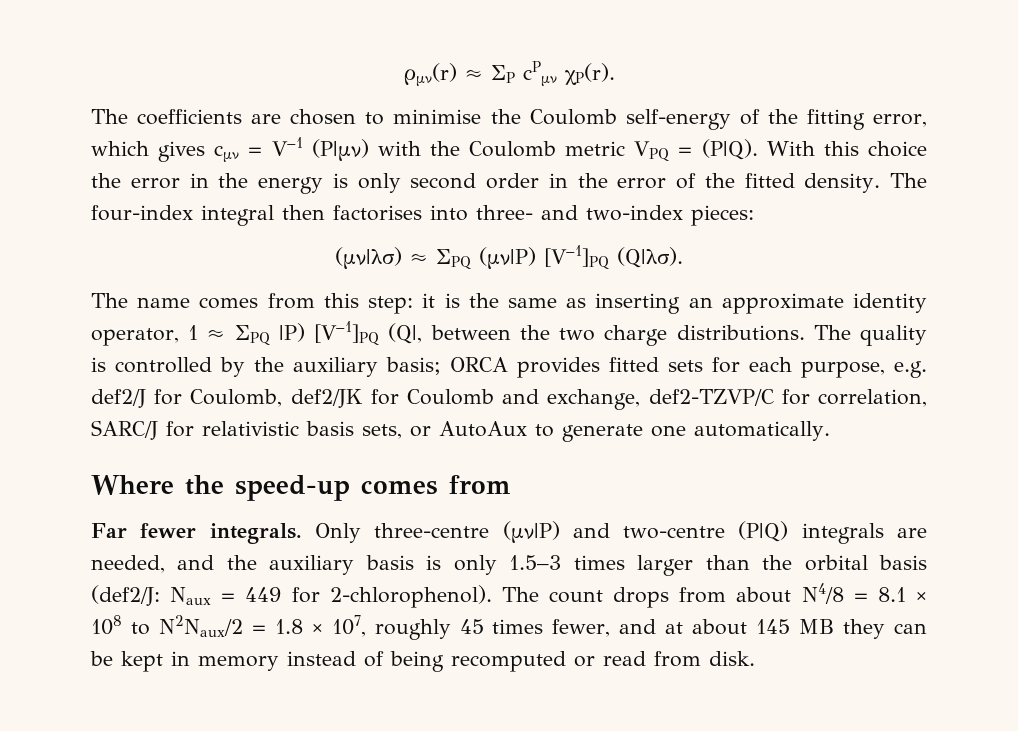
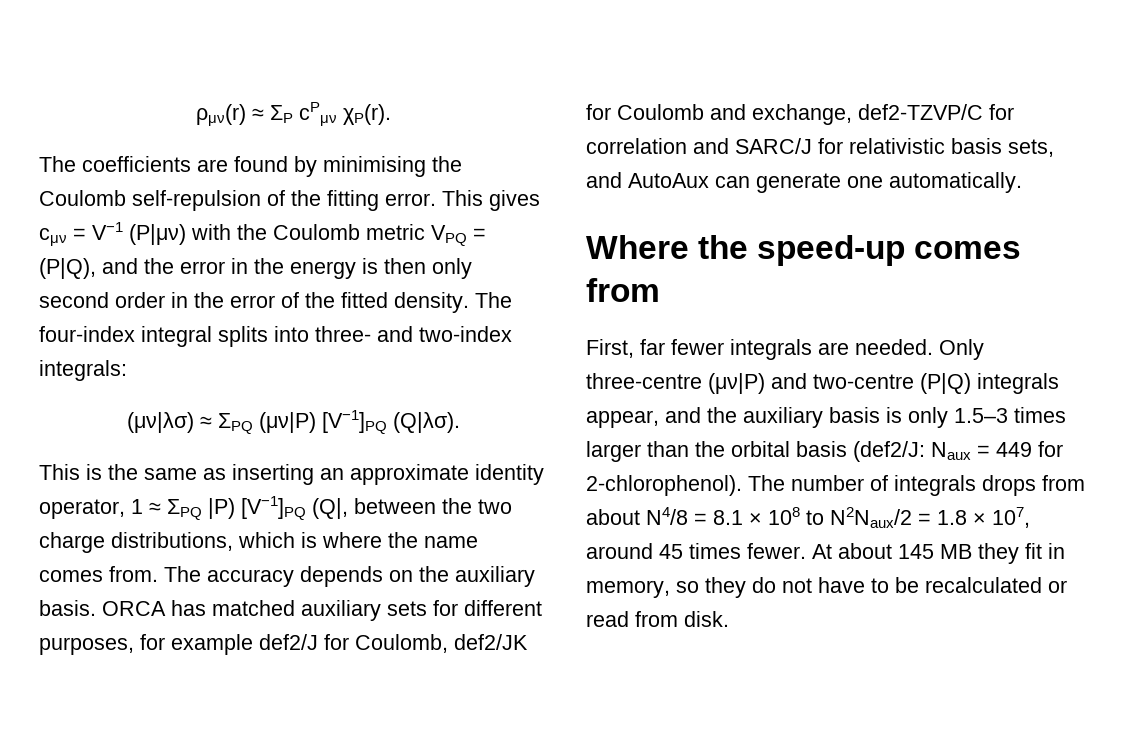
- The coefficients are chosen to minimise the Coulomb self-energy of the fitting error, which gives cμν = V−1 (P|μν) with the Coulomb metric VPQ = (P|Q). With this choice the error in the energy is only second order in the error of the fitted density.
+ The coefficients are found by minimising the Coulomb self-repulsion of the fitting error. This gives cμν = V−1 (P|μν) with the Coulomb metric VPQ = (P|Q), and the error in the energy is then only second order in the error of the fitted density.
- The four-index integral then factorises into three- and two-index pieces:
+ The four-index integral splits into three- and two-index integrals:
- The name comes from this step: it is the same as inserting an approximate identity operator, 1 ≈ ΣPQ |P) [V−1]PQ (Q|, between the two charge distributions. The quality is controlled by the auxiliary basis; ORCA provides fitted sets for each purpose, e.g. def2/J for Coulomb, def2/JK for Coulomb and exchange, def2-TZVP/C for correlation, SARC/J for relativistic basis sets, or AutoAux to generate one automatically.
+ This is the same as inserting an approximate identity operator, 1 ≈ ΣPQ |P) [V−1]PQ (Q|, between the two charge distributions, which is where the name comes from. The accuracy depends on the auxiliary basis. ORCA has matched auxiliary sets for different purposes, for example def2/J for Coulomb, def2/JK for Coulomb and exchange, def2-TZVP/C for correlation and SARC/J for relativistic basis sets, and AutoAux can generate one automatically.
- Far fewer integrals.
+ First, far fewer integrals are needed.
- Only three-centre (μν|P) and two-centre (P|Q) integrals are needed, and the auxiliary basis is only 1.5–3 times larger than the orbital basis (def2/J: Naux = 449 for 2-chlorophenol).
+ Only three-centre (μν|P) and two-centre (P|Q) integrals appear, and the auxiliary basis is only 1.5–3 times larger than the orbital basis (def2/J: Naux = 449 for 2-chlorophenol).
- The count drops from about N4/8 = 8.1 × 108 to N2Naux/2 = 1.8 × 107, roughly 45 times fewer, and at about 145 MB they can be kept in memory instead of being recomputed or read from disk.
+ The number of integrals drops from about N4/8 = 8.1 × 108 to N2Naux/2 = 1.8 × 107, around 45 times fewer. At about 145 MB they fit in memory, so they do not have to be recalculated or read from disk.

